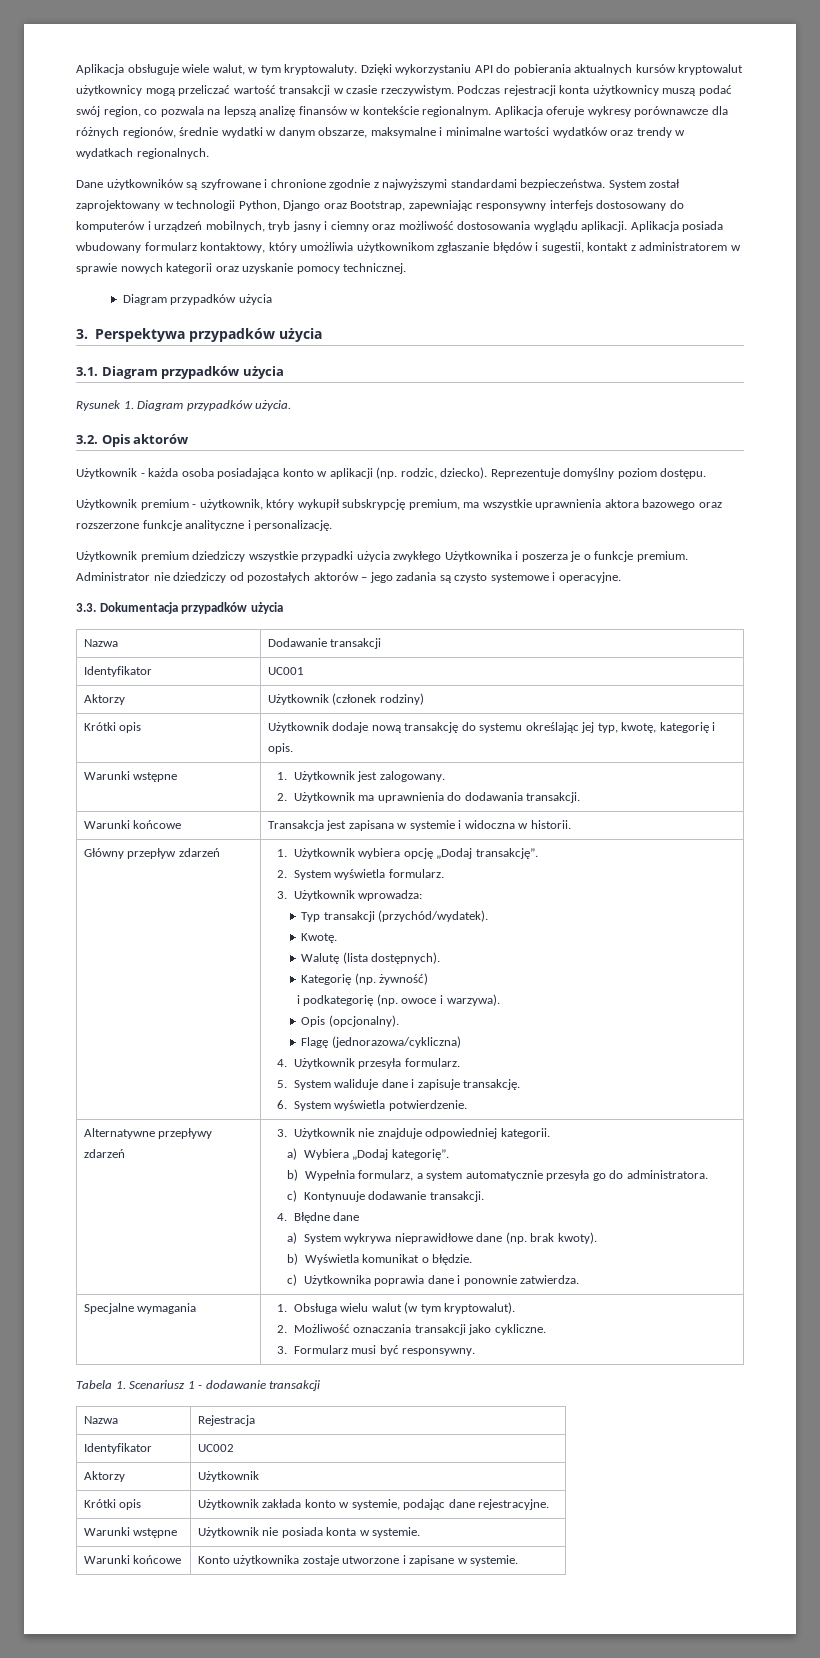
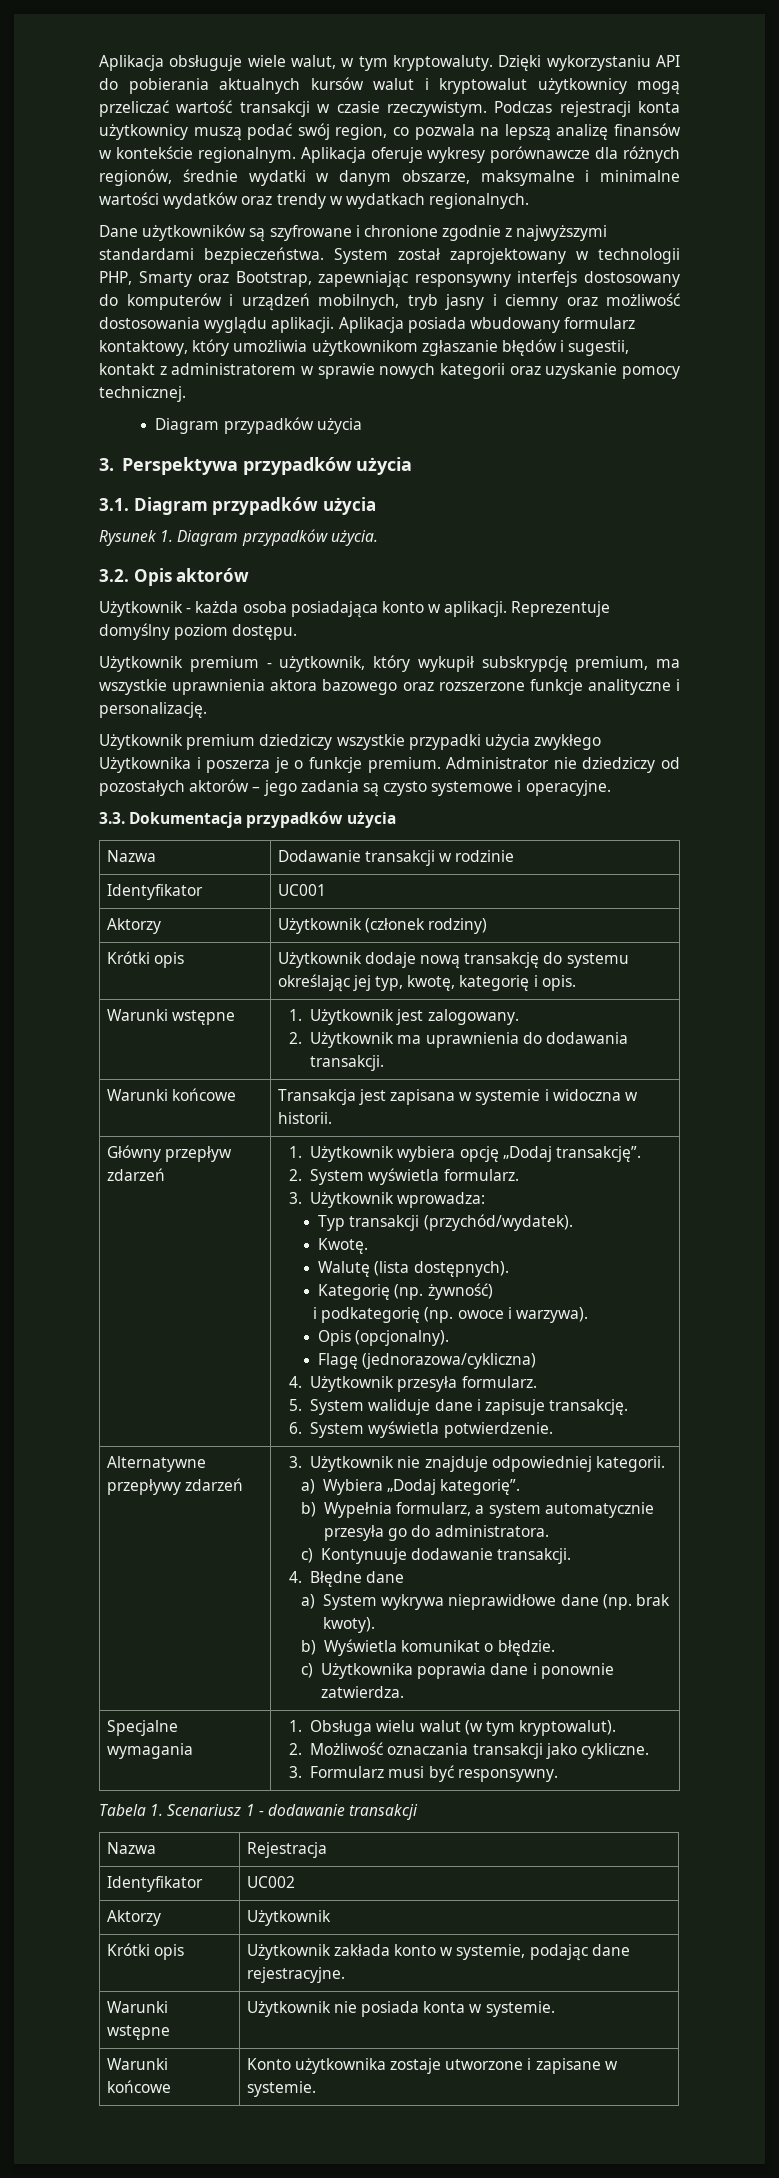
- Dzięki wykorzystaniu API do pobierania aktualnych kursów kryptowalut użytkownicy mogą przeliczać wartość transakcji w czasie rzeczywistym.
+ Dzięki wykorzystaniu API do pobierania aktualnych kursów walut i kryptowalut użytkownicy mogą przeliczać wartość transakcji w czasie rzeczywistym.
- System został zaprojektowany w technologii Python, Django oraz Bootstrap, zapewniając responsywny interfejs dostosowany do komputerów i urządzeń mobilnych, tryb jasny i ciemny oraz możliwość dostosowania wyglądu aplikacji.
+ System został zaprojektowany w technologii PHP, Smarty oraz Bootstrap, zapewniając responsywny interfejs dostosowany do komputerów i urządzeń mobilnych, tryb jasny i ciemny oraz możliwość dostosowania wyglądu aplikacji.
- Użytkownik - każda osoba posiadająca konto w aplikacji (np. rodzic, dziecko).
+ Użytkownik - każda osoba posiadająca konto w aplikacji.
- Nazwa | Dodawanie transakcji
+ Nazwa | Dodawanie transakcji w rodzinie

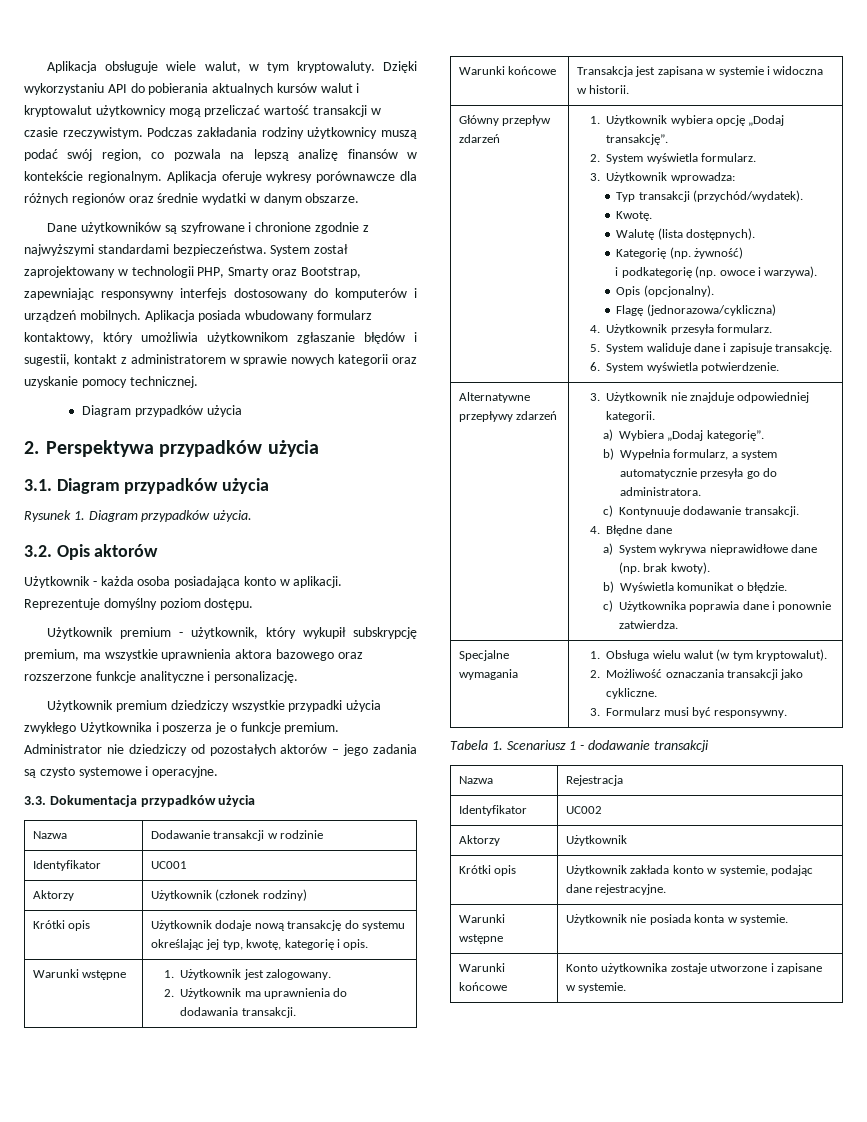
- Podczas rejestracji konta użytkownicy muszą podać swój region, co pozwala na lepszą analizę finansów w kontekście regionalnym.
+ Podczas zakładania rodziny użytkownicy muszą podać swój region, co pozwala na lepszą analizę finansów w kontekście regionalnym.
- Aplikacja oferuje wykresy porównawcze dla różnych regionów, średnie wydatki w danym obszarze, maksymalne i minimalne wartości wydatków oraz trendy w wydatkach regionalnych.
+ Aplikacja oferuje wykresy porównawcze dla różnych regionów oraz średnie wydatki w danym obszarze.
- System został zaprojektowany w technologii PHP, Smarty oraz Bootstrap, zapewniając responsywny interfejs dostosowany do komputerów i urządzeń mobilnych, tryb jasny i ciemny oraz możliwość dostosowania wyglądu aplikacji.
+ System został zaprojektowany w technologii PHP, Smarty oraz Bootstrap, zapewniając responsywny interfejs dostosowany do komputerów i urządzeń mobilnych.
- 3. Perspektywa przypadków użycia
+ 2. Perspektywa przypadków użycia

